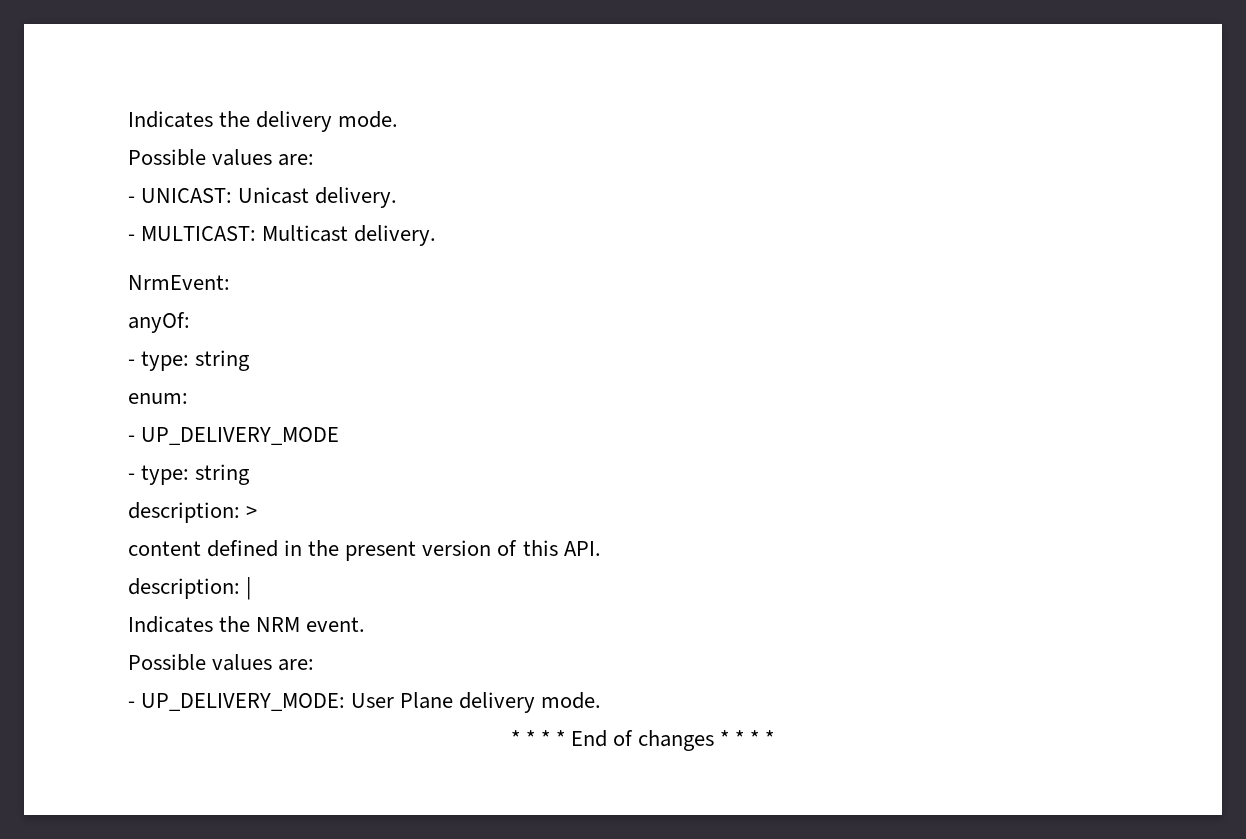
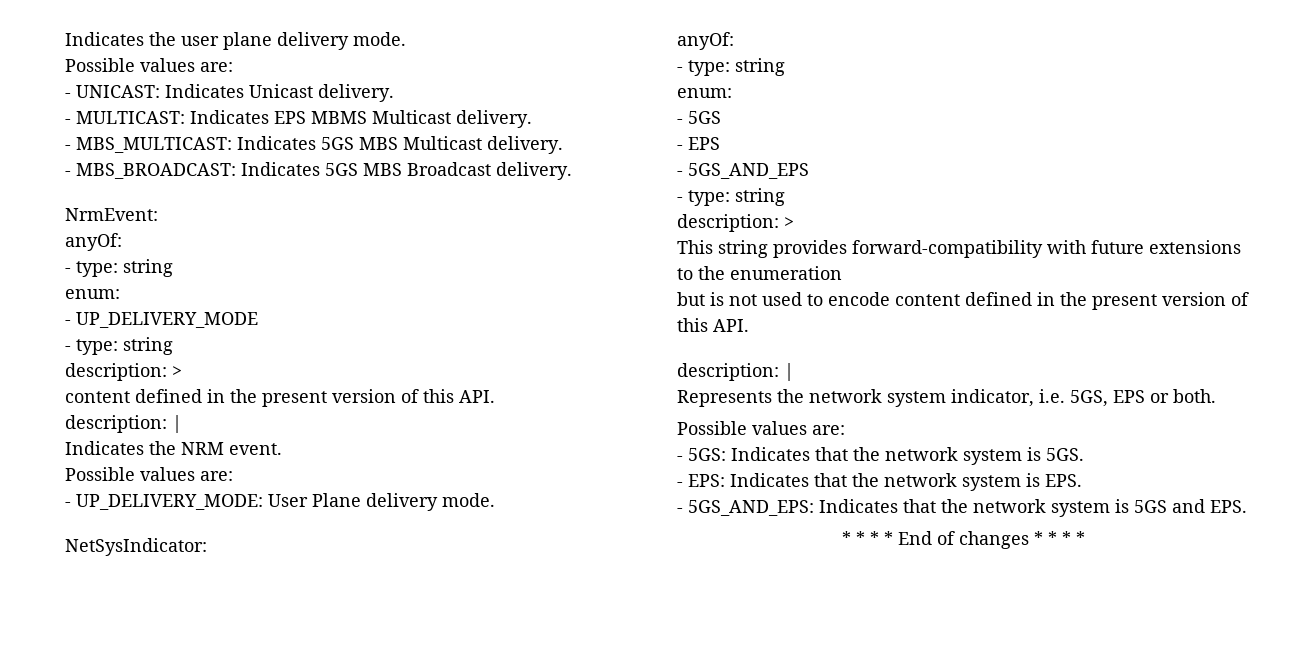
- Indicates the delivery mode.
+ Indicates the user plane delivery mode.
- - UNICAST: Unicast delivery.
+ - UNICAST: Indicates Unicast delivery.
- - MULTICAST: Multicast delivery.
+ - MULTICAST: Indicates EPS MBMS Multicast delivery.
+ - MBS_MULTICAST: Indicates 5GS MBS Multicast delivery.
+ - MBS_BROADCAST: Indicates 5GS MBS Broadcast delivery.
+ NetSysIndicator:
+ anyOf:
+ - type: string
+ enum:
+ - 5GS
+ - EPS
+ - 5GS_AND_EPS
+ - type: string
+ description: >
+ This string provides forward-compatibility with future extensions to the enumeration
+ but is not used to encode content defined in the present version of this API.
+ description: |
+ Represents the network system indicator, i.e. 5GS, EPS or both.
+ Possible values are:
+ - 5GS: Indicates that the network system is 5GS.
+ - EPS: Indicates that the network system is EPS.
+ - 5GS_AND_EPS: Indicates that the network system is 5GS and EPS.

